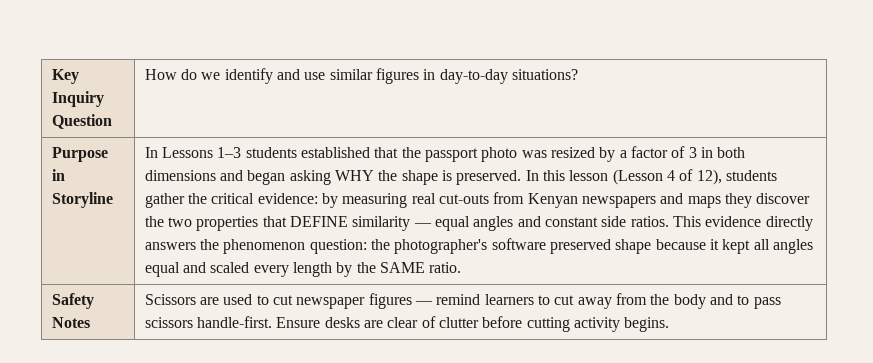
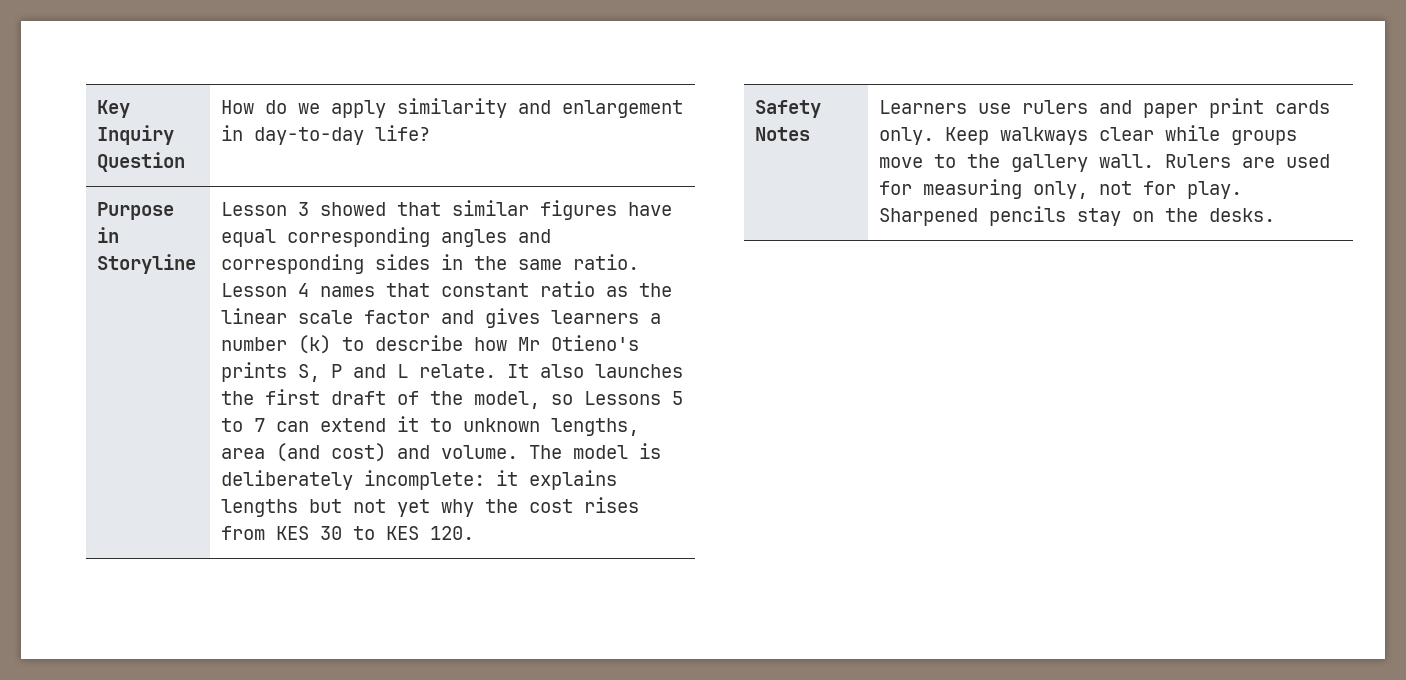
- Key Inquiry Question | How do we identify and use similar figures in day-to-day situations?
+ Key Inquiry Question | How do we apply similarity and enlargement in day-to-day life?
- In Lessons 1–3 students established that the passport photo was resized by a factor of 3 in both dimensions and began asking WHY the shape is preserved. In this lesson (Lesson 4 of 12), students gather the critical evidence: by measuring real cut-outs from Kenyan newspapers and maps they discover the two properties that DEFINE similarity — equal angles and constant side ratios. This evidence directly answers the phenomenon question: the photographer's software preserved shape because it kept all angles equal and scaled every length by the SAME ratio.
- Safety Notes | Scissors are used to cut newspaper figures — remind learners to cut away from the body and to pass scissors handle-first. Ensure desks are clear of clutter before cutting activity begins.
+ Lesson 3 showed that similar figures have equal corresponding angles and corresponding sides in the same ratio. Lesson 4 names that constant ratio as the linear scale factor and gives learners a number (k) to describe how Mr Otieno's prints S, P and L relate. It also launches the first draft of the model, so Lessons 5 to 7 can extend it to unknown lengths, area (and cost) and volume. The model is deliberately incomplete: it explains lengths but not yet why the cost rises from KES 30 to KES 120.
+ Safety Notes | Learners use rulers and paper print cards only. Keep walkways clear while groups move to the gallery wall. Rulers are used for measuring only, not for play. Sharpened pencils stay on the desks.

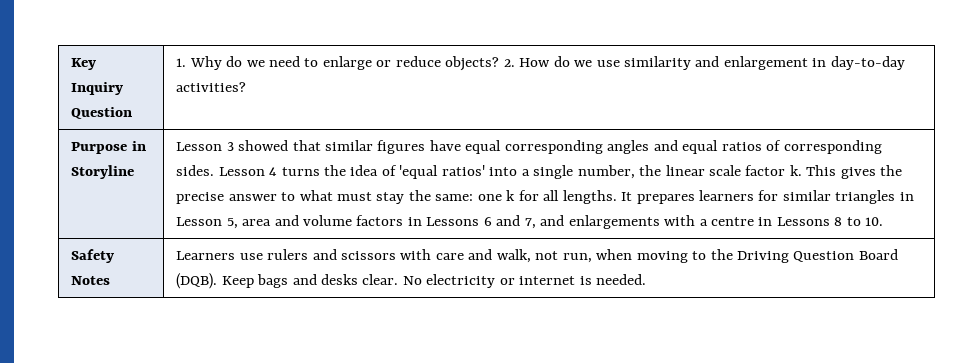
- Key Inquiry Question | How do we apply similarity and enlargement in day-to-day life?
+ Key Inquiry Question | 1. Why do we need to enlarge or reduce objects? 2. How do we use similarity and enlargement in day-to-day activities?
- Lesson 3 showed that similar figures have equal corresponding angles and corresponding sides in the same ratio. Lesson 4 names that constant ratio as the linear scale factor and gives learners a number (k) to describe how Mr Otieno's prints S, P and L relate. It also launches the first draft of the model, so Lessons 5 to 7 can extend it to unknown lengths, area (and cost) and volume. The model is deliberately incomplete: it explains lengths but not yet why the cost rises from KES 30 to KES 120.
+ Lesson 3 showed that similar figures have equal corresponding angles and equal ratios of corresponding sides. Lesson 4 turns the idea of 'equal ratios' into a single number, the linear scale factor k. This gives the precise answer to what must stay the same: one k for all lengths. It prepares learners for similar triangles in Lesson 5, area and volume factors in Lessons 6 and 7, and enlargements with a centre in Lessons 8 to 10.
- Safety Notes | Learners use rulers and paper print cards only. Keep walkways clear while groups move to the gallery wall. Rulers are used for measuring only, not for play. Sharpened pencils stay on the desks.
+ Safety Notes | Learners use rulers and scissors with care and walk, not run, when moving to the Driving Question Board (DQB). Keep bags and desks clear. No electricity or internet is needed.

